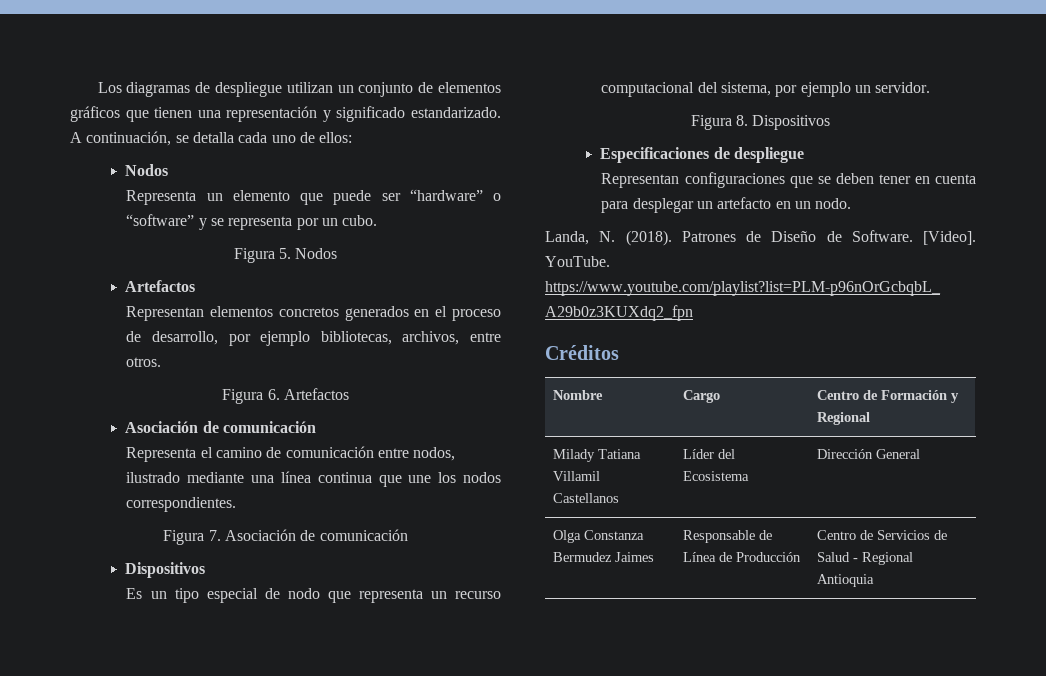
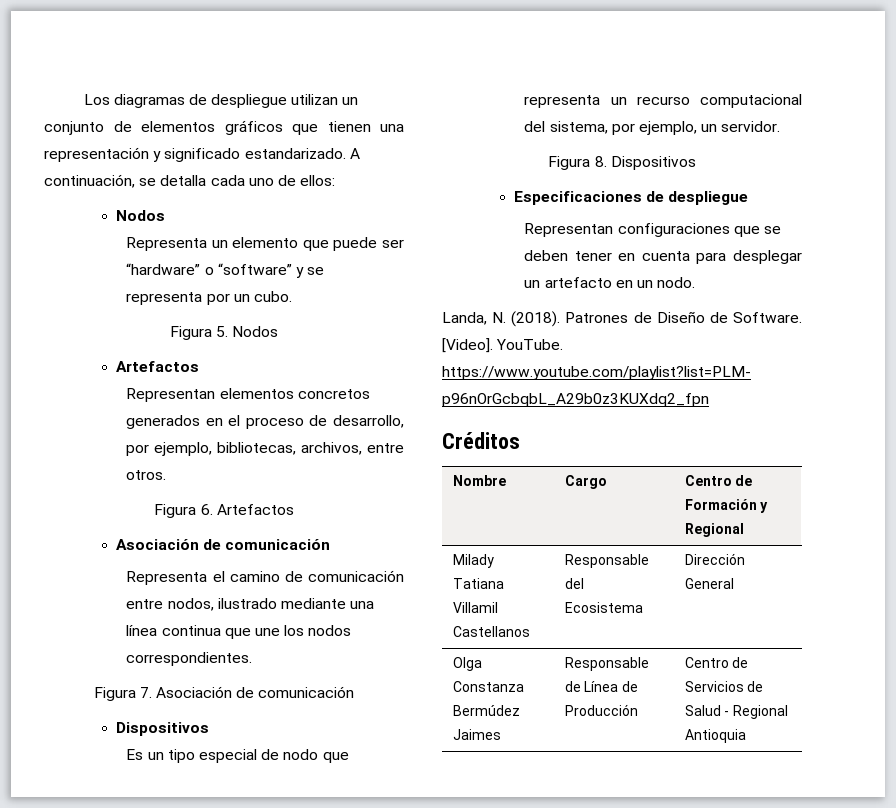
- Representan elementos concretos generados en el proceso de desarrollo, por ejemplo bibliotecas, archivos, entre otros.
+ Representan elementos concretos generados en el proceso de desarrollo, por ejemplo, bibliotecas, archivos, entre otros.
- Es un tipo especial de nodo que representa un recurso computacional del sistema, por ejemplo un servidor.
+ Es un tipo especial de nodo que representa un recurso computacional del sistema, por ejemplo, un servidor.
- Milady Tatiana Villamil Castellanos | Líder del Ecosistema | Dirección General
+ Milady Tatiana Villamil Castellanos | Responsable del Ecosistema | Dirección General
- Olga Constanza Bermudez Jaimes | Responsable de Línea de Producción | Centro de Servicios de Salud - Regional Antioquia
+ Olga Constanza Bermúdez Jaimes | Responsable de Línea de Producción | Centro de Servicios de Salud - Regional Antioquia

